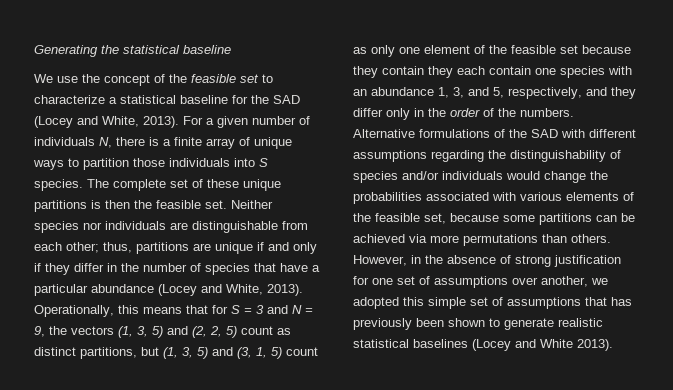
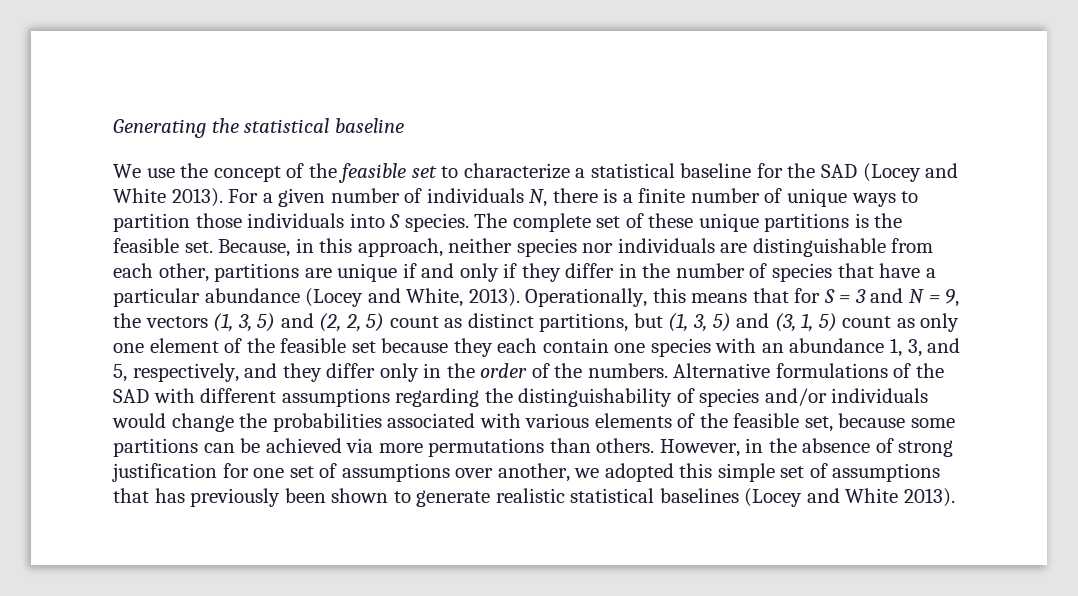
- We use the concept of the feasible set to characterize a statistical baseline for the SAD (Locey and White, 2013).
+ We use the concept of the feasible set to characterize a statistical baseline for the SAD (Locey and White 2013).
- For a given number of individuals N, there is a finite array of unique ways to partition those individuals into S species.
+ For a given number of individuals N, there is a finite number of unique ways to partition those individuals into S species.
- The complete set of these unique partitions is then the feasible set.
+ The complete set of these unique partitions is the feasible set.
- Neither species nor individuals are distinguishable from each other; thus, partitions are unique if and only if they differ in the number of species that have a particular abundance (Locey and White, 2013).
+ Because, in this approach, neither species nor individuals are distinguishable from each other, partitions are unique if and only if they differ in the number of species that have a particular abundance (Locey and White, 2013).
- Operationally, this means that for S = 3 and N = 9, the vectors (1, 3, 5) and (2, 2, 5) count as distinct partitions, but (1, 3, 5) and (3, 1, 5) count as only one element of the feasible set because they contain they each contain one species with an abundance 1, 3, and 5, respectively, and they differ only in the order of the numbers.
+ Operationally, this means that for S = 3 and N = 9, the vectors (1, 3, 5) and (2, 2, 5) count as distinct partitions, but (1, 3, 5) and (3, 1, 5) count as only one element of the feasible set because they each contain one species with an abundance 1, 3, and 5, respectively, and they differ only in the order of the numbers.

